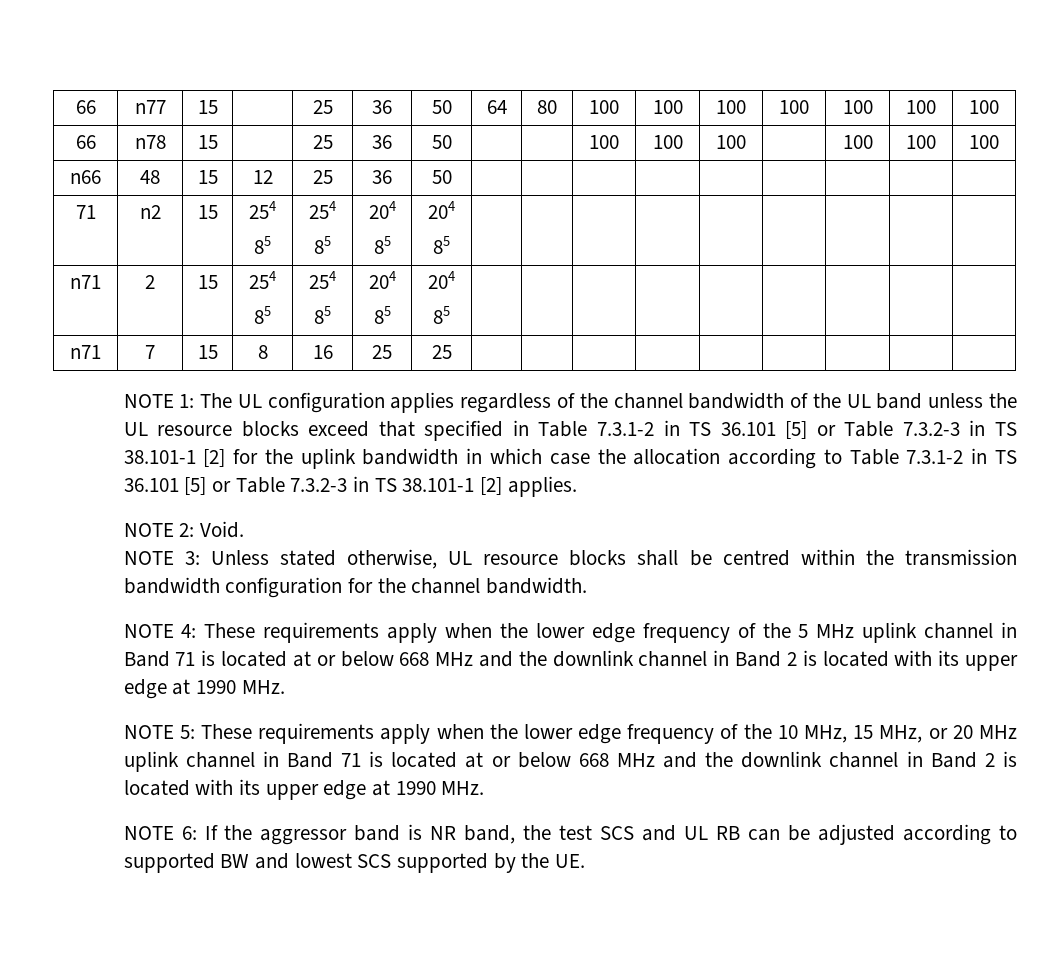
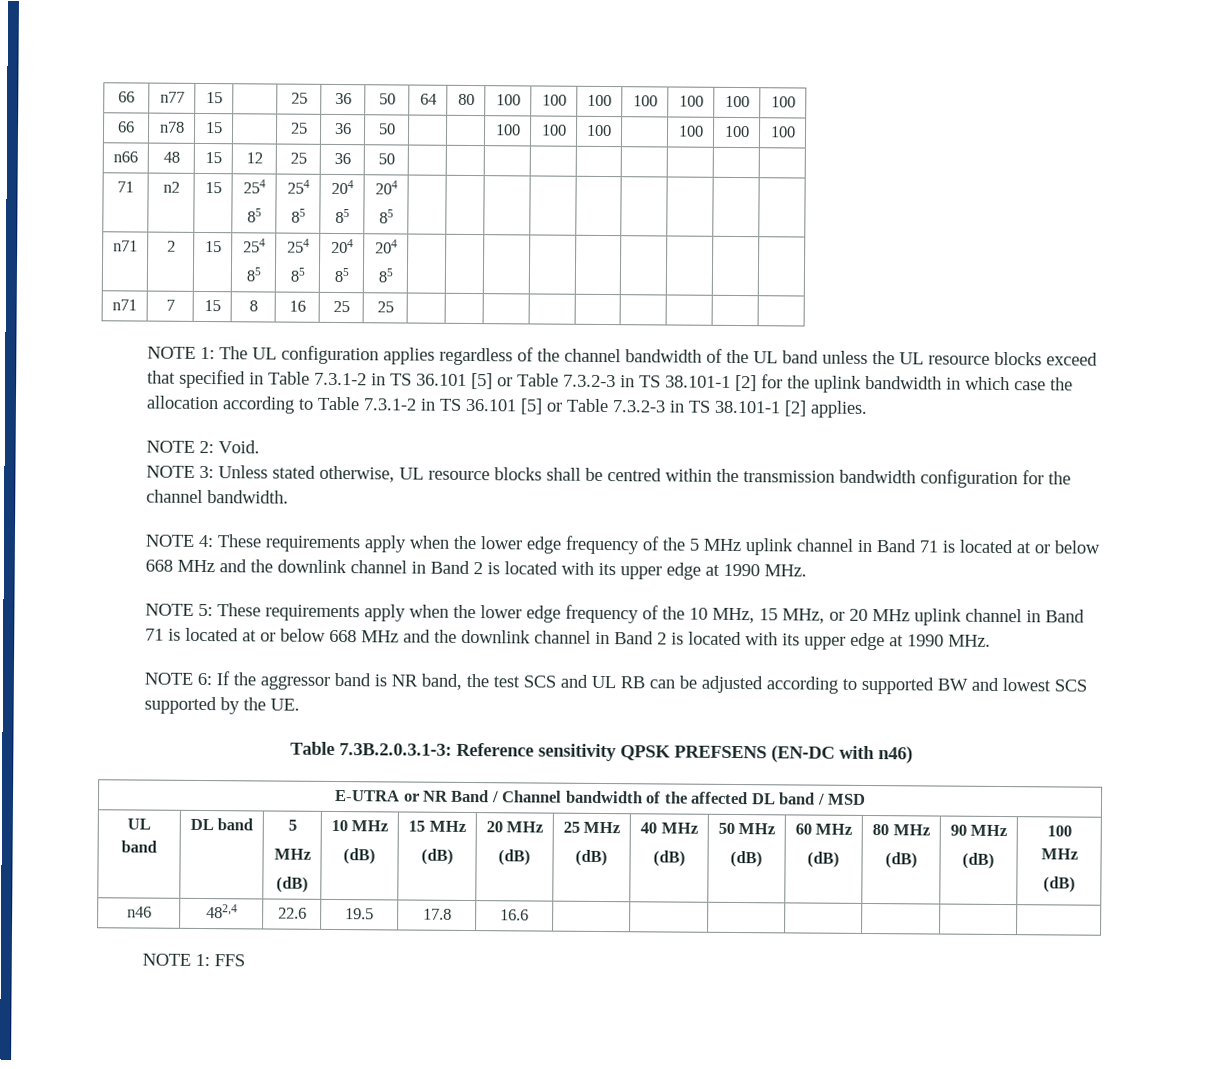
+ Table 7.3B.2.0.3.1-3: Reference sensitivity QPSK PREFSENS (EN-DC with n46)
+ E-UTRA or NR Band / Channel bandwidth of the affected DL band / MSD
+ UL band | DL band | 5
+ MHz
+ (dB) | 10 MHz
+ (dB) | 15 MHz
+ (dB) | 20 MHz
+ (dB) | 25 MHz
+ (dB) | 40 MHz
+ (dB) | 50 MHz
+ (dB) | 60 MHz
+ (dB) | 80 MHz
+ (dB) | 90 MHz
+ (dB) | 100 MHz
+ (dB)
+ n46 | 482,4 | 22.6 | 19.5 | 17.8 | 16.6 | | | | | | |
+ NOTE 1: FFS

